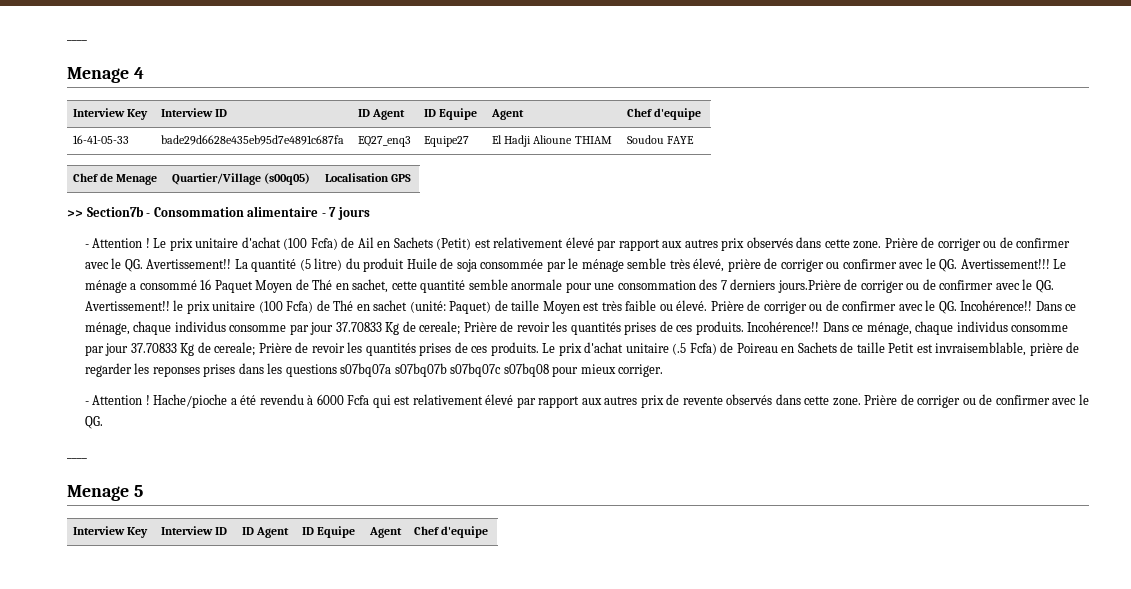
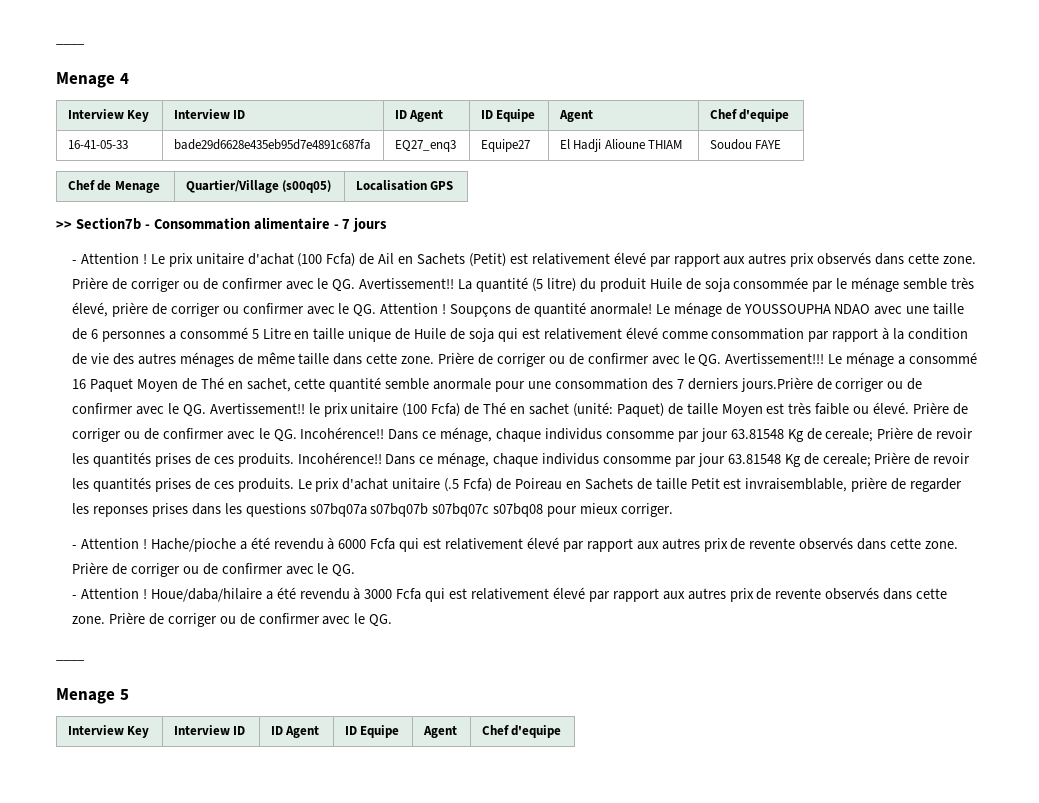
- La quantité (5 litre) du produit Huile de soja consommée par le ménage semble très élevé, prière de corriger ou confirmer avec le QG. Avertissement!!!
+ La quantité (5 litre) du produit Huile de soja consommée par le ménage semble très élevé, prière de corriger ou confirmer avec le QG. Attention ! Soupçons de quantité anormale! Le ménage de YOUSSOUPHA NDAO avec une taille de 6 personnes a consommé 5 Litre en taille unique de Huile de soja qui est relativement élevé comme consommation par rapport à la condition de vie des autres ménages de même taille dans cette zone. Prière de corriger ou de confirmer avec le QG. Avertissement!!!
- Prière de corriger ou de confirmer avec le QG. Incohérence!! Dans ce ménage, chaque individus consomme par jour 37.70833 Kg de cereale; Prière de revoir les quantités prises de ces produits. Incohérence!! Dans ce ménage, chaque individus consomme par jour 37.70833 Kg de cereale; Prière de revoir les quantités prises de ces produits.
+ Prière de corriger ou de confirmer avec le QG. Incohérence!! Dans ce ménage, chaque individus consomme par jour 63.81548 Kg de cereale; Prière de revoir les quantités prises de ces produits. Incohérence!! Dans ce ménage, chaque individus consomme par jour 63.81548 Kg de cereale; Prière de revoir les quantités prises de ces produits.
+ - Attention ! Houe/daba/hilaire a été revendu à 3000 Fcfa qui est relativement élevé par rapport aux autres prix de revente observés dans cette zone. Prière de corriger ou de confirmer avec le QG.

